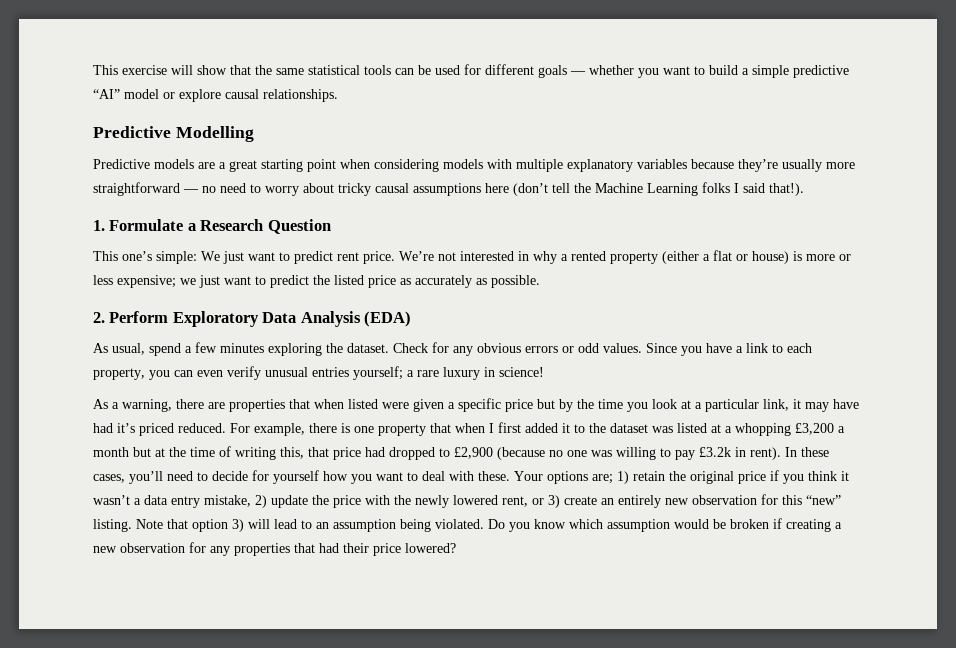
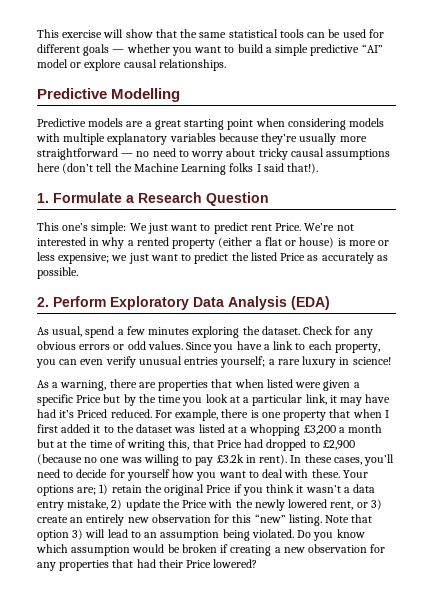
- This one’s simple: We just want to predict rent price.
+ This one’s simple: We just want to predict rent Price.
- We’re not interested in why a rented property (either a flat or house) is more or less expensive; we just want to predict the listed price as accurately as possible.
+ We’re not interested in why a rented property (either a flat or house) is more or less expensive; we just want to predict the listed Price as accurately as possible.
- As a warning, there are properties that when listed were given a specific price but by the time you look at a particular link, it may have had it’s priced reduced.
+ As a warning, there are properties that when listed were given a specific Price but by the time you look at a particular link, it may have had it’s Priced reduced.
- For example, there is one property that when I first added it to the dataset was listed at a whopping £3,200 a month but at the time of writing this, that price had dropped to £2,900 (because no one was willing to pay £3.2k in rent).
+ For example, there is one property that when I first added it to the dataset was listed at a whopping £3,200 a month but at the time of writing this, that Price had dropped to £2,900 (because no one was willing to pay £3.2k in rent).
- Your options are; 1) retain the original price if you think it wasn’t a data entry mistake, 2) update the price with the newly lowered rent, or 3) create an entirely new observation for this “new” listing.
+ Your options are; 1) retain the original Price if you think it wasn’t a data entry mistake, 2) update the Price with the newly lowered rent, or 3) create an entirely new observation for this “new” listing.
- Do you know which assumption would be broken if creating a new observation for any properties that had their price lowered?
+ Do you know which assumption would be broken if creating a new observation for any properties that had their Price lowered?

